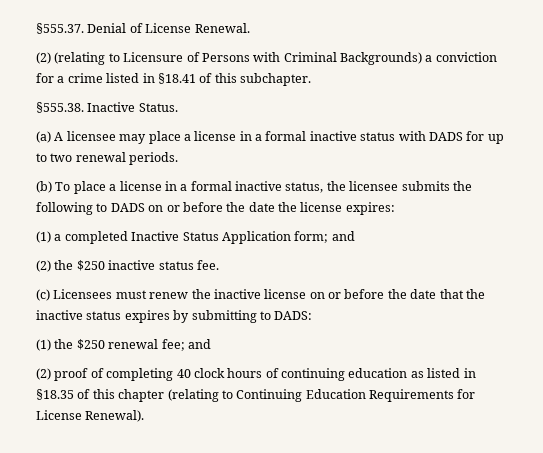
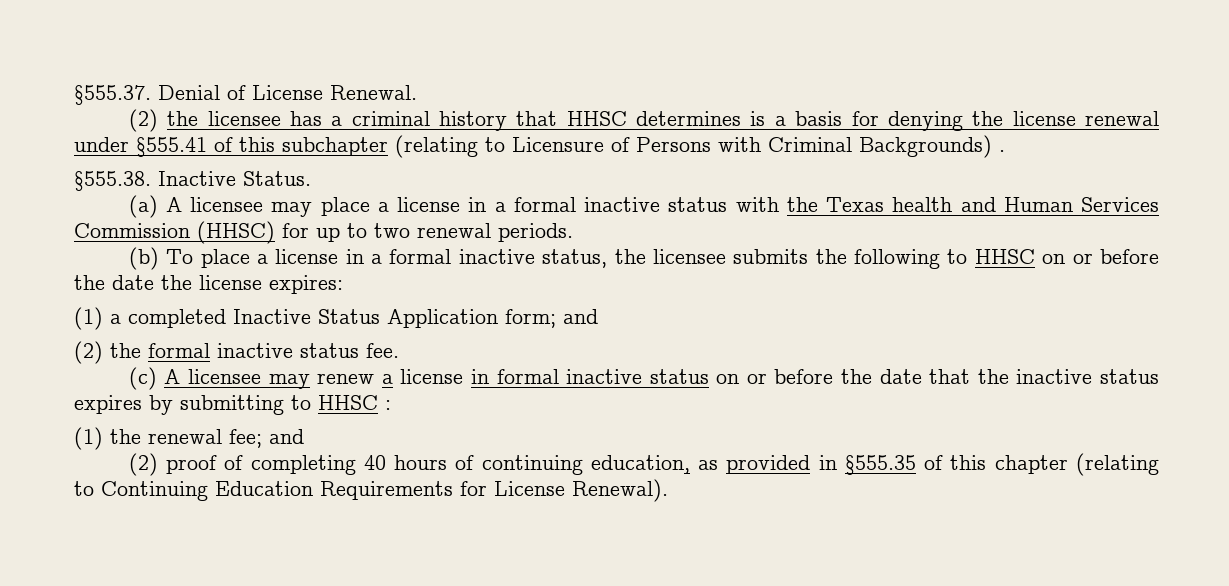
- (2) (relating to Licensure of Persons with Criminal Backgrounds) a conviction for a crime listed in §18.41 of this subchapter.
+ (2) the licensee has a criminal history that HHSC determines is a basis for denying the license renewal under §555.41 of this subchapter (relating to Licensure of Persons with Criminal Backgrounds) .
- (a) A licensee may place a license in a formal inactive status with DADS for up to two renewal periods.
+ (a) A licensee may place a license in a formal inactive status with the Texas health and Human Services Commission (HHSC) for up to two renewal periods.
- (b) To place a license in a formal inactive status, the licensee submits the following to DADS on or before the date the license expires:
+ (b) To place a license in a formal inactive status, the licensee submits the following to HHSC on or before the date the license expires:
- (2) the $250 inactive status fee.
+ (2) the formal inactive status fee.
- (c) Licensees must renew the inactive license on or before the date that the inactive status expires by submitting to DADS:
+ (c) A licensee may renew a license in formal inactive status on or before the date that the inactive status expires by submitting to HHSC :
- (1) the $250 renewal fee; and
+ (1) the renewal fee; and
- (2) proof of completing 40 clock hours of continuing education as listed in §18.35 of this chapter (relating to Continuing Education Requirements for License Renewal).
+ (2) proof of completing 40 hours of continuing education, as provided in §555.35 of this chapter (relating to Continuing Education Requirements for License Renewal).

